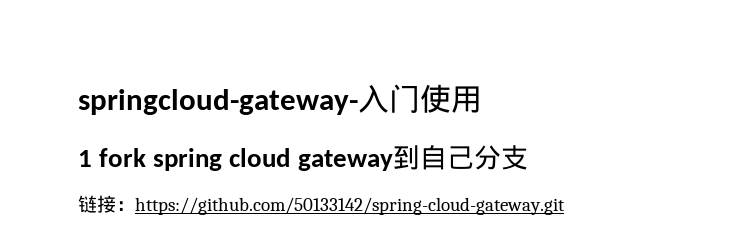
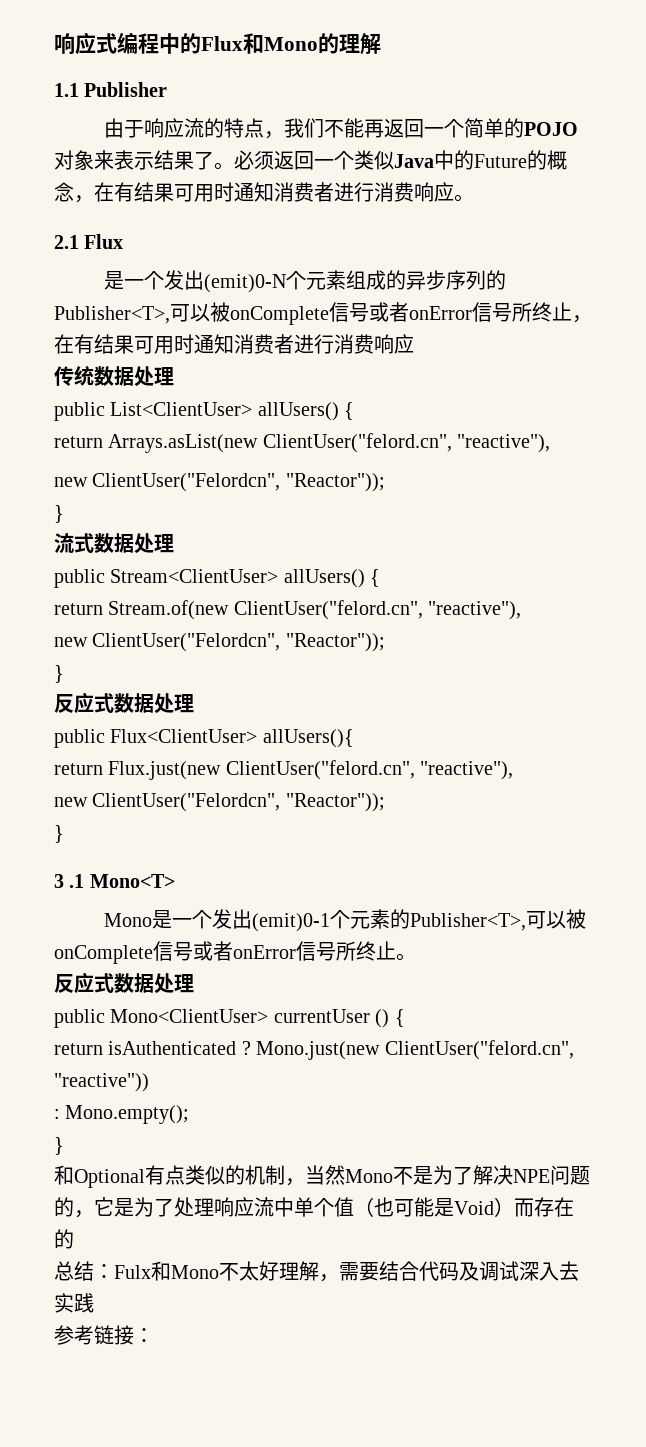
- springcloud-gateway-入门使用
- 1 fork spring cloud gateway到自己分支
- 链接：https://github.com/50133142/spring-cloud-gateway.git
+ 响应式编程中的Flux和Mono的理解
+ 1.1 Publisher
+ 由于响应流的特点，我们不能再返回一个简单的POJO对象来表示结果了。必须返回一个类似Java中的Future的概念，在有结果可用时通知消费者进行消费响应。
+ 2.1 Flux
+ 是一个发出(emit)0-N个元素组成的异步序列的Publisher<T>,可以被onComplete信号或者onError信号所终止，在有结果可用时通知消费者进行消费响应
+ 传统数据处理
+ public List<ClientUser> allUsers() {
+ return Arrays.asList(new ClientUser("felord.cn", "reactive"),
+ new ClientUser("Felordcn", "Reactor"));
+ }
+ 流式数据处理
+ public Stream<ClientUser> allUsers() {
+ return Stream.of(new ClientUser("felord.cn", "reactive"),
+ new ClientUser("Felordcn", "Reactor"));
+ }
+ 反应式数据处理
+ public Flux<ClientUser> allUsers(){
+ return Flux.just(new ClientUser("felord.cn", "reactive"),
+ new ClientUser("Felordcn", "Reactor"));
+ }
+ 3 .1 Mono<T>
+ Mono是一个发出(emit)0-1个元素的Publisher<T>,可以被onComplete信号或者onError信号所终止。
+ 反应式数据处理
+ public Mono<ClientUser> currentUser () {
+ return isAuthenticated ? Mono.just(new ClientUser("felord.cn", "reactive"))
+ : Mono.empty();
+ }
+ 和Optional有点类似的机制，当然Mono不是为了解决NPE问题的，它是为了处理响应流中单个值（也可能是Void）而存在的
+ 总结：Fulx和Mono不太好理解，需要结合代码及调试深入去实践
+ 参考链接：

